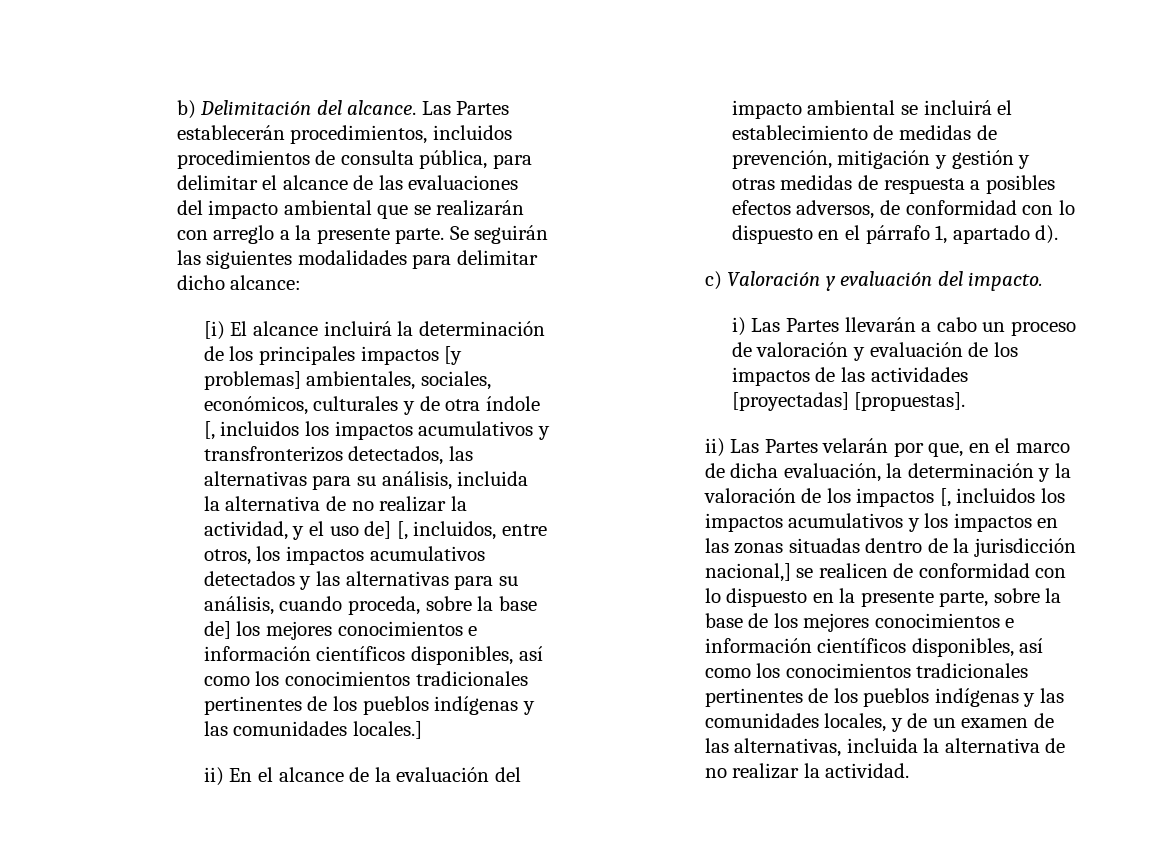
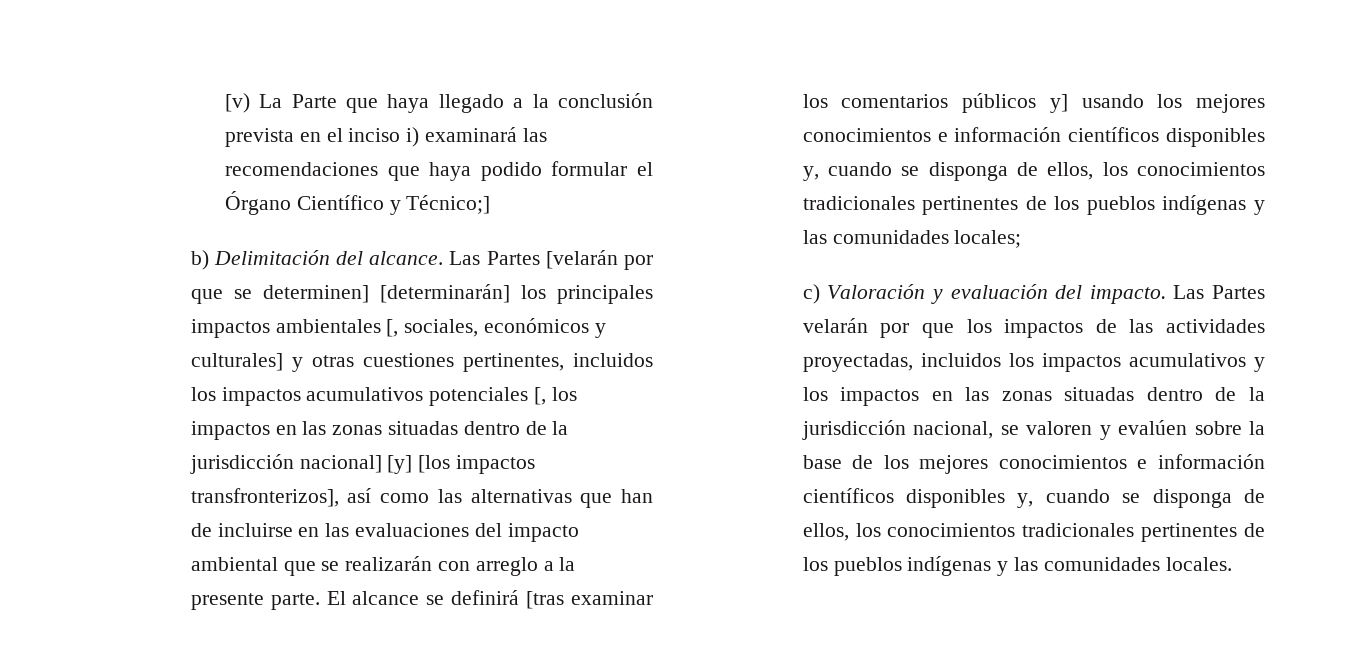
+ [v) La Parte que haya llegado a la conclusión prevista en el inciso i) examinará las recomendaciones que haya podido formular el Órgano Científico y Técnico;]
- Las Partes establecerán procedimientos, incluidos procedimientos de consulta pública, para delimitar el alcance de las evaluaciones del impacto ambiental que se realizarán con arreglo a la presente parte.
+ Las Partes [velarán por que se determinen] [determinarán] los principales impactos ambientales [, sociales, económicos y culturales] y otras cuestiones pertinentes, incluidos los impactos acumulativos potenciales [, los impactos en las zonas situadas dentro de la jurisdicción nacional] [y] [los impactos transfronterizos], así como las alternativas que han de incluirse en las evaluaciones del impacto ambiental que se realizarán con arreglo a la presente parte.
- Se seguirán las siguientes modalidades para delimitar dicho alcance:
- [i) El alcance incluirá la determinación de los principales impactos [y problemas] ambientales, sociales, económicos, culturales y de otra índole [, incluidos los impactos acumulativos y transfronterizos detectados, las alternativas para su análisis, incluida la alternativa de no realizar la actividad, y el uso de] [, incluidos, entre otros, los impactos acumulativos detectados y las alternativas para su análisis, cuando proceda, sobre la base de] los mejores conocimientos e información científicos disponibles, así como los conocimientos tradicionales pertinentes de los pueblos indígenas y las comunidades locales.]
- ii) En el alcance de la evaluación del impacto ambiental se incluirá el establecimiento de medidas de prevención, mitigación y gestión y otras medidas de respuesta a posibles efectos adversos, de conformidad con lo dispuesto en el párrafo 1, apartado d).
+ El alcance se definirá [tras examinar los comentarios públicos y] usando los mejores conocimientos e información científicos disponibles y, cuando se disponga de ellos, los conocimientos tradicionales pertinentes de los pueblos indígenas y las comunidades locales;
- c) Valoración y evaluación del impacto.
- i) Las Partes llevarán a cabo un proceso de valoración y evaluación de los impactos de las actividades [proyectadas] [propuestas].
- ii) Las Partes velarán por que, en el marco de dicha evaluación, la determinación y la valoración de los impactos [, incluidos los impactos acumulativos y los impactos en las zonas situadas dentro de la jurisdicción nacional,] se realicen de conformidad con lo dispuesto en la presente parte, sobre la base de los mejores conocimientos e información científicos disponibles, así como los conocimientos tradicionales pertinentes de los pueblos indígenas y las comunidades locales, y de un examen de las alternativas, incluida la alternativa de no realizar la actividad.
+ c) Valoración y evaluación del impacto. Las Partes velarán por que los impactos de las actividades proyectadas, incluidos los impactos acumulativos y los impactos en las zonas situadas dentro de la jurisdicción nacional, se valoren y evalúen sobre la base de los mejores conocimientos e información científicos disponibles y, cuando se disponga de ellos, los conocimientos tradicionales pertinentes de los pueblos indígenas y las comunidades locales.

